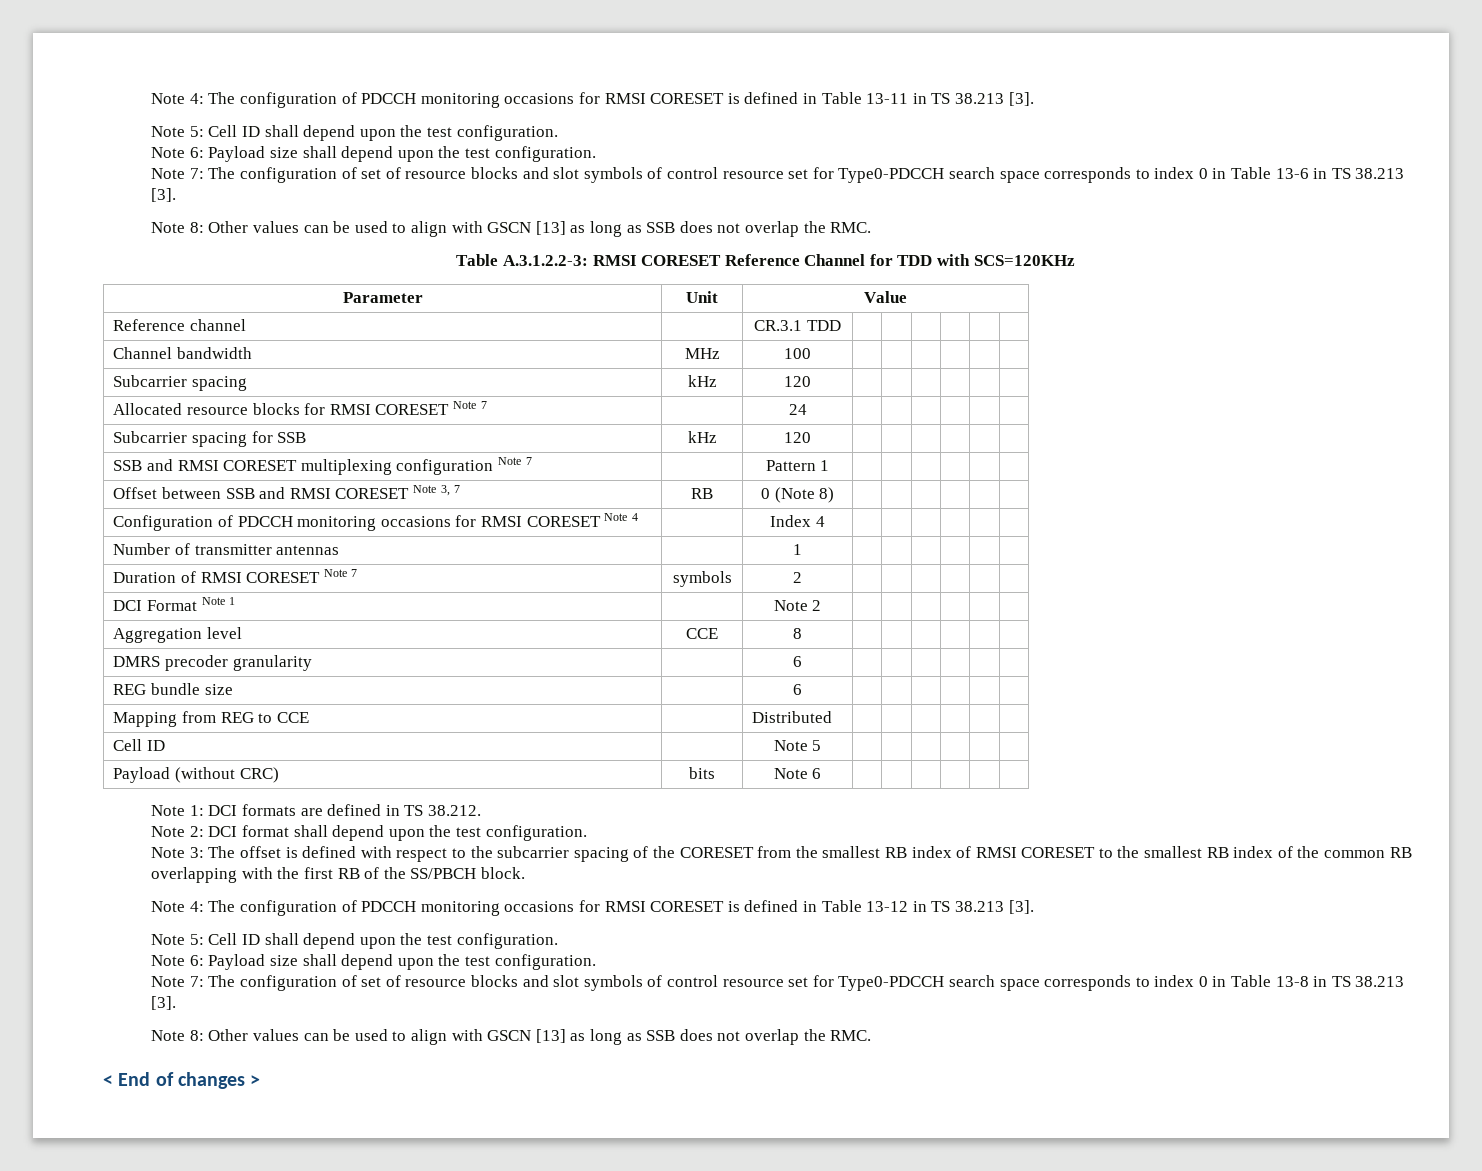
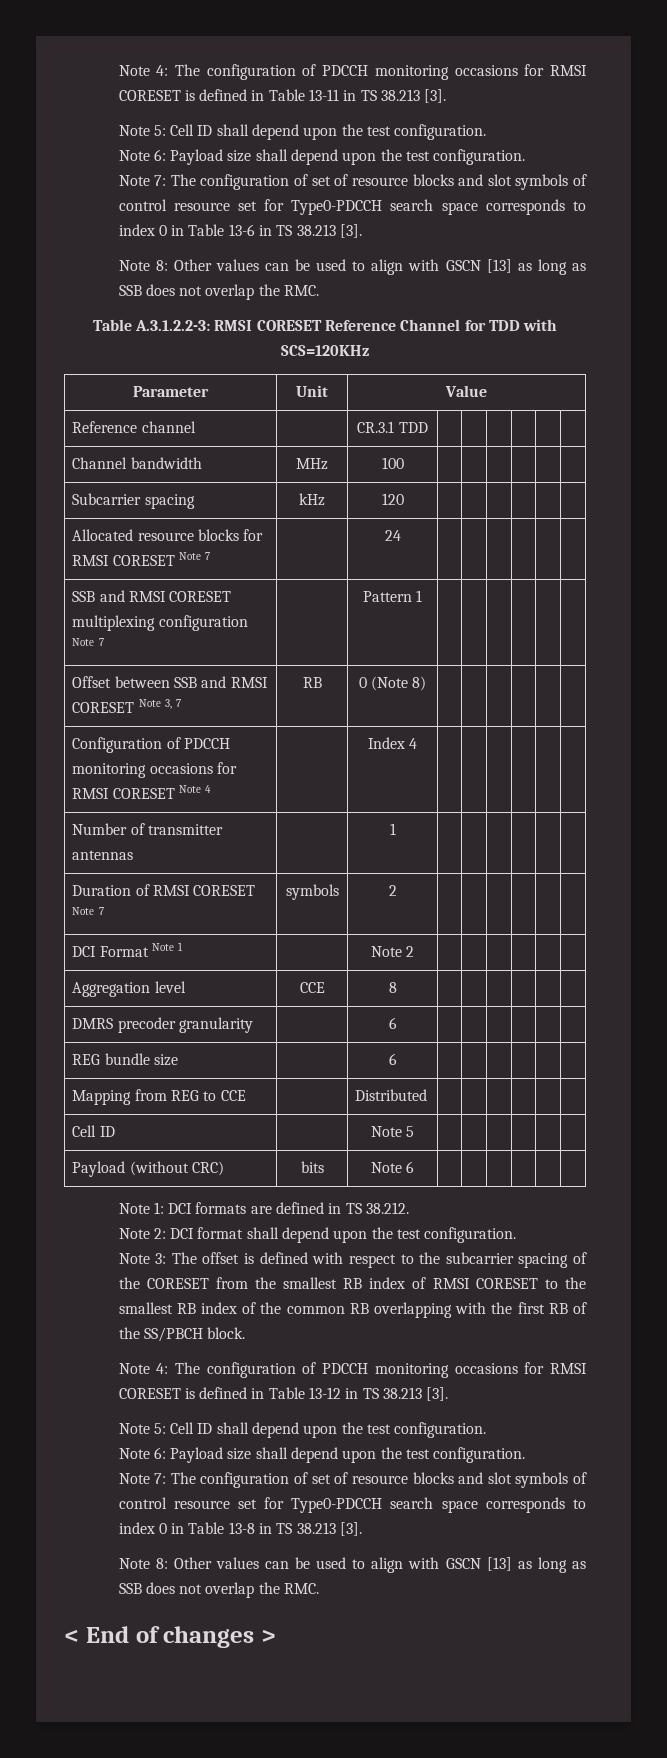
- Subcarrier spacing for SSB | kHz | 120 | | | | | |

